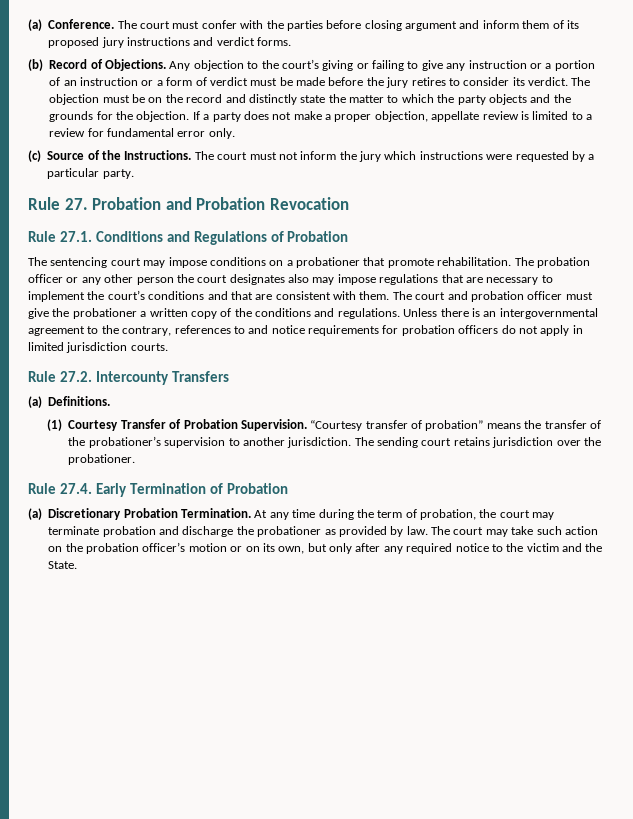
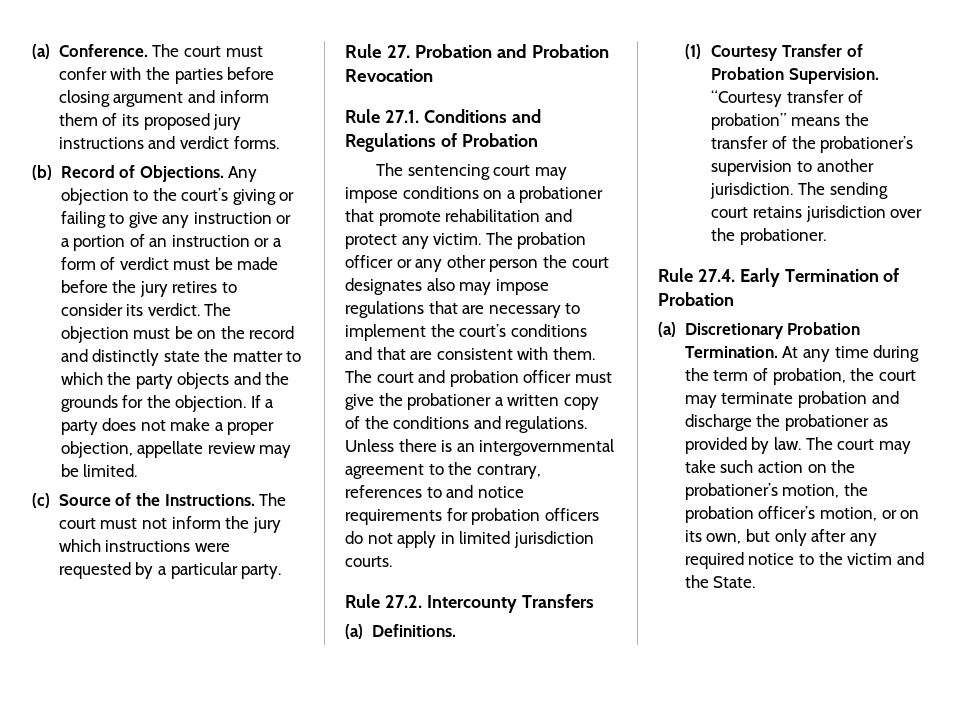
- If a party does not make a proper objection, appellate review is limited to a review for fundamental error only.
+ If a party does not make a proper objection, appellate review may be limited.
- The sentencing court may impose conditions on a probationer that promote rehabilitation.
+ The sentencing court may impose conditions on a probationer that promote rehabilitation and protect any victim.
- The court may take such action on the probation officer’s motion or on its own, but only after any required notice to the victim and the State.
+ The court may take such action on the probationer’s motion, the probation officer’s motion, or on its own, but only after any required notice to the victim and the State.

